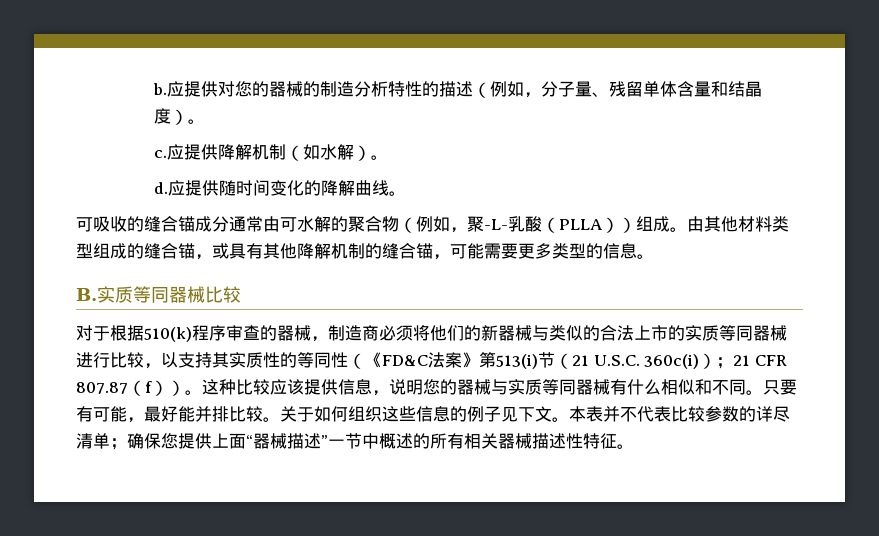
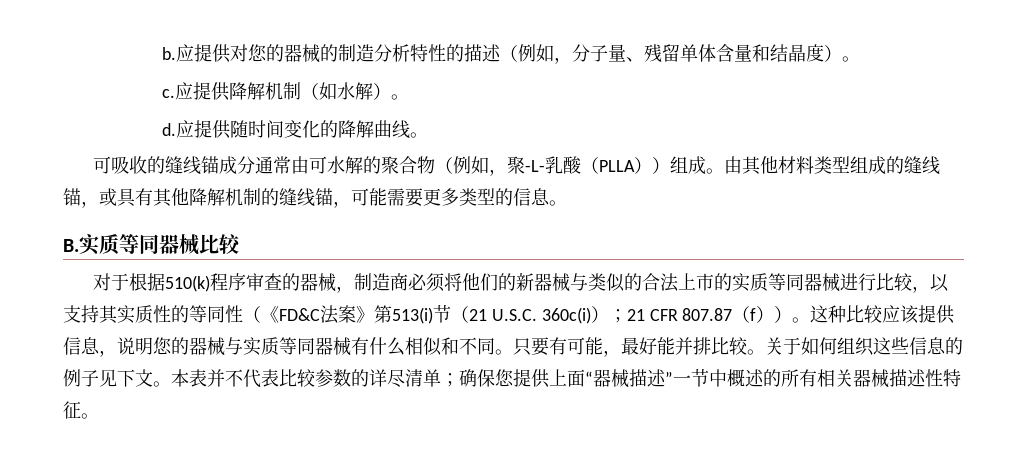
- 可吸收的缝合锚成分通常由可水解的聚合物（例如，聚-L-乳酸（PLLA））组成。
+ 可吸收的缝线锚成分通常由可水解的聚合物（例如，聚-L-乳酸（PLLA））组成。
- 由其他材料类型组成的缝合锚，或具有其他降解机制的缝合锚，可能需要更多类型的信息。
+ 由其他材料类型组成的缝线锚，或具有其他降解机制的缝线锚，可能需要更多类型的信息。

